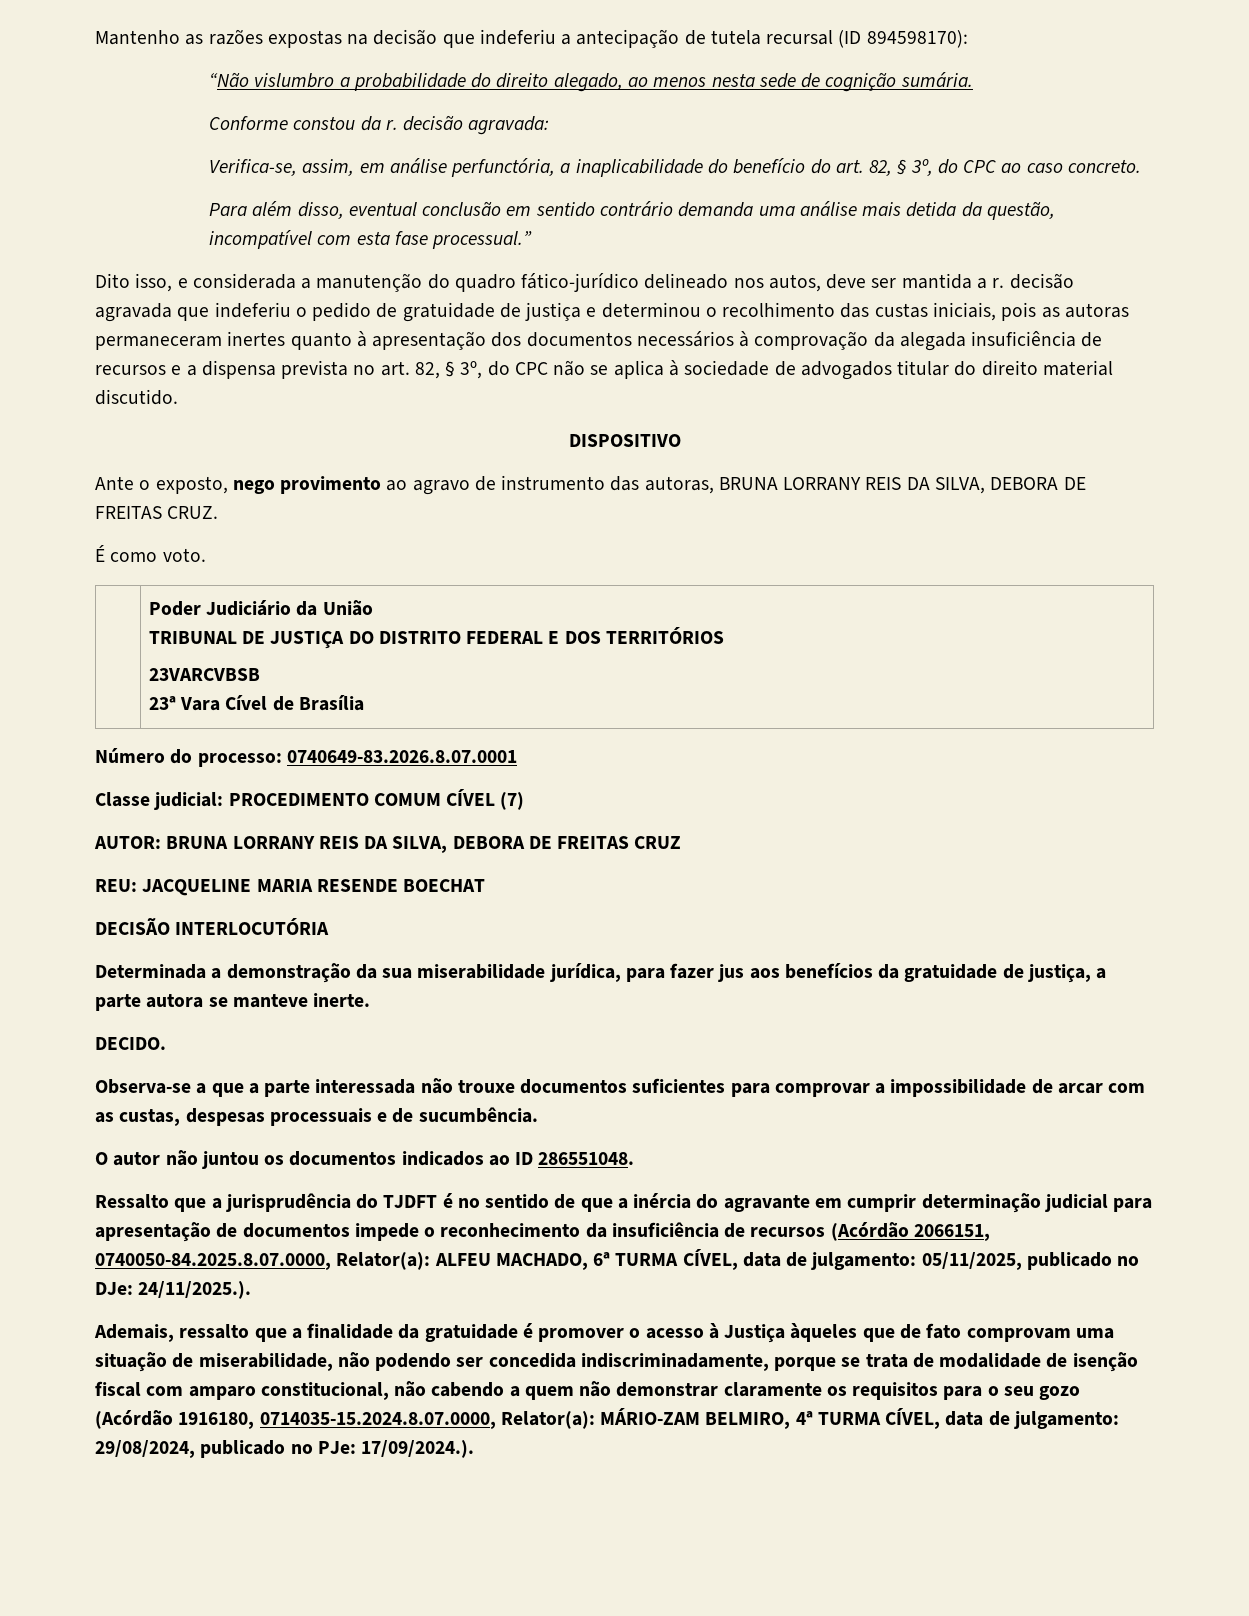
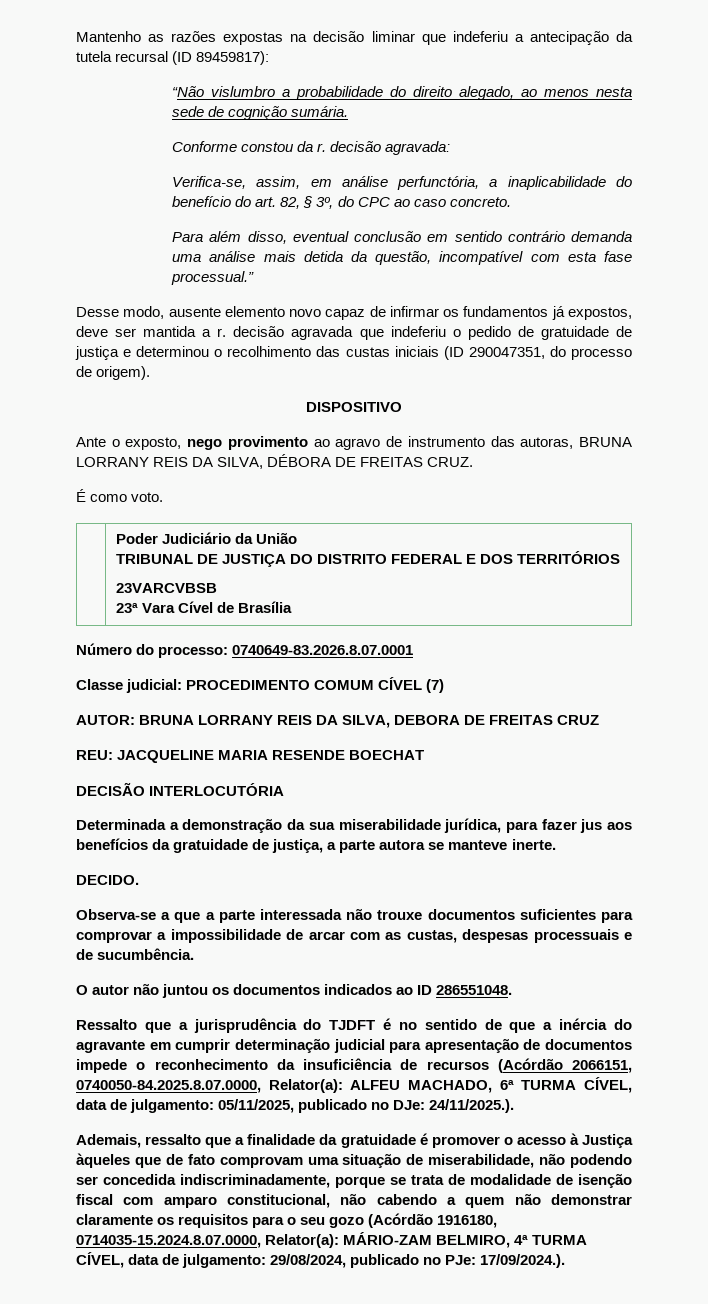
- Mantenho as razões expostas na decisão que indeferiu a antecipação de tutela recursal (ID 894598170):
+ Mantenho as razões expostas na decisão liminar que indeferiu a antecipação da tutela recursal (ID 89459817):
- Dito isso, e considerada a manutenção do quadro fático-jurídico delineado nos autos, deve ser mantida a r. decisão agravada que indeferiu o pedido de gratuidade de justiça e determinou o recolhimento das custas iniciais, pois as autoras permaneceram inertes quanto à apresentação dos documentos necessários à comprovação da alegada insuficiência de recursos e a dispensa prevista no art. 82, § 3º, do CPC não se aplica à sociedade de advogados titular do direito material discutido.
+ Desse modo, ausente elemento novo capaz de infirmar os fundamentos já expostos, deve ser mantida a r. decisão agravada que indeferiu o pedido de gratuidade de justiça e determinou o recolhimento das custas iniciais (ID 290047351, do processo de origem).
- Ante o exposto, nego provimento ao agravo de instrumento das autoras, BRUNA LORRANY REIS DA SILVA, DEBORA DE FREITAS CRUZ.
+ Ante o exposto, nego provimento ao agravo de instrumento das autoras, BRUNA LORRANY REIS DA SILVA, DÉBORA DE FREITAS CRUZ.

